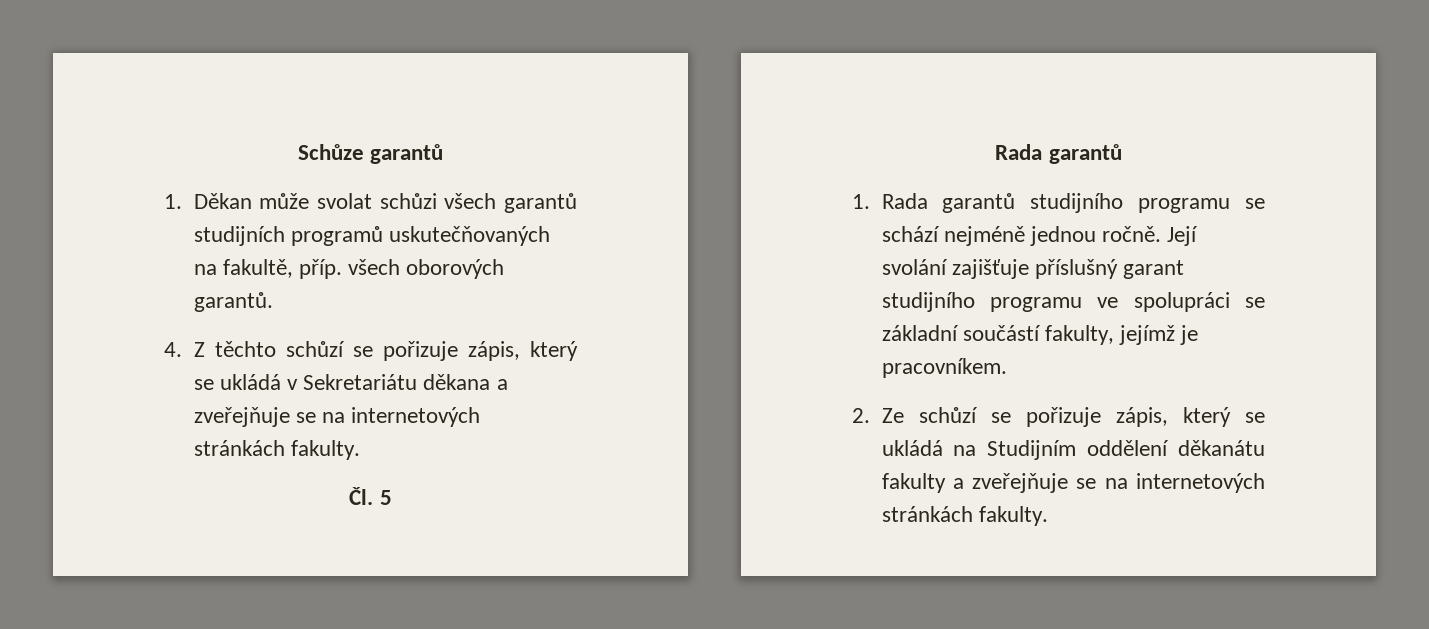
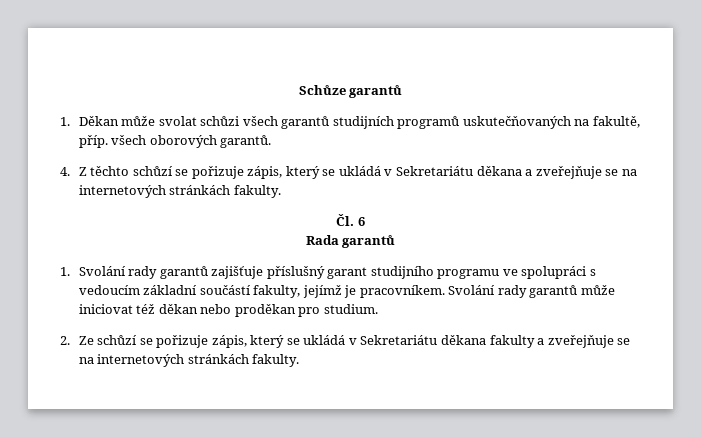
- Čl. 5
+ Čl. 6
- 1. Rada garantů studijního programu se schází nejméně jednou ročně. Její svolání zajišťuje příslušný garant studijního programu ve spolupráci se základní součástí fakulty, jejímž je pracovníkem.
+ 1. Svolání rady garantů zajišťuje příslušný garant studijního programu ve spolupráci s vedoucím základní součástí fakulty, jejímž je pracovníkem. Svolání rady garantů může iniciovat též děkan nebo proděkan pro studium.
- 2. Ze schůzí se pořizuje zápis, který se ukládá na Studijním oddělení děkanátu fakulty a zveřejňuje se na internetových stránkách fakulty.
+ 2. Ze schůzí se pořizuje zápis, který se ukládá v Sekretariátu děkana fakulty a zveřejňuje se na internetových stránkách fakulty.

